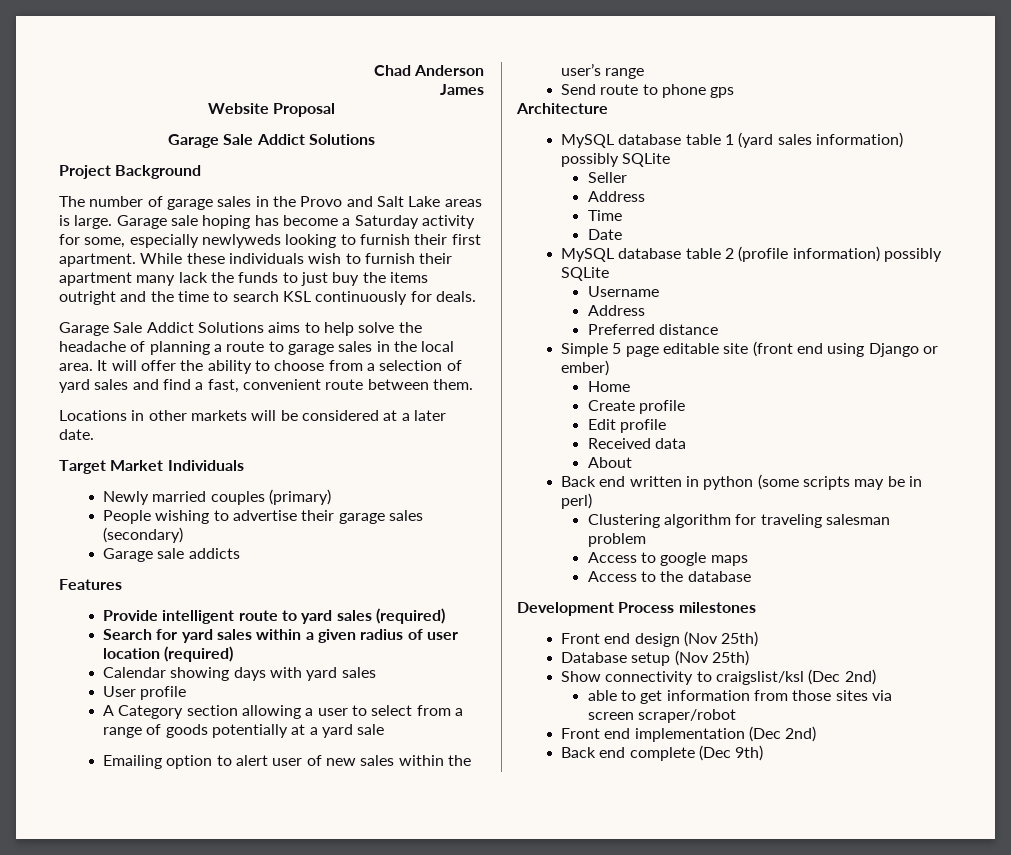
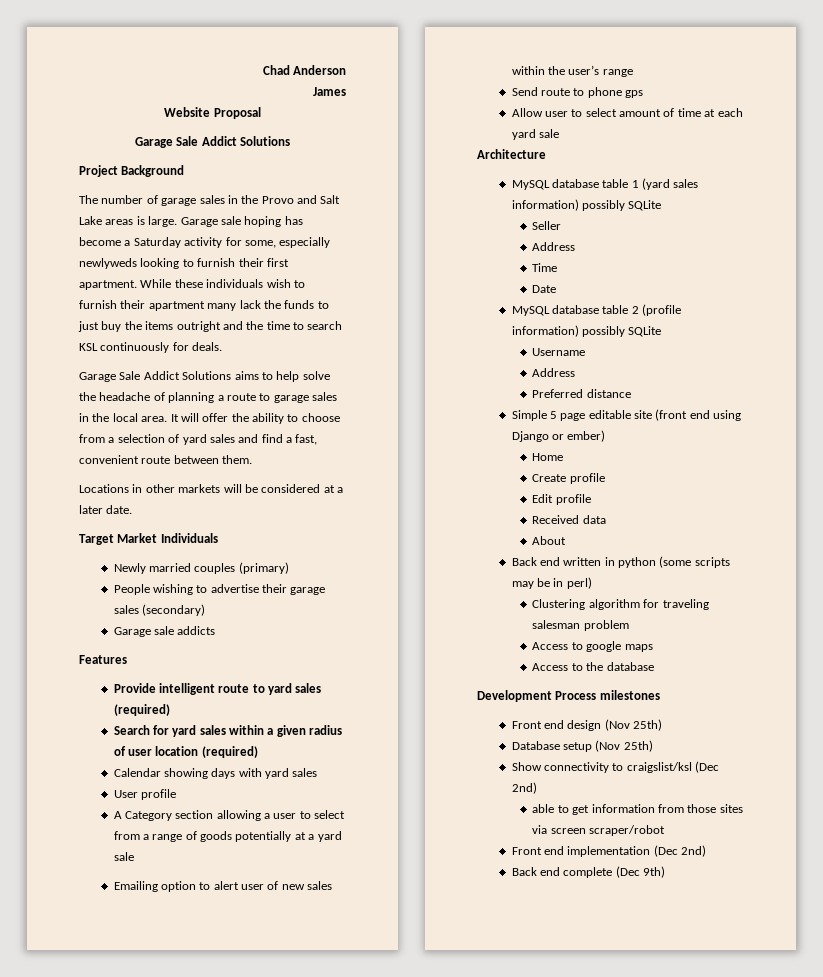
+ Allow user to select amount of time at each yard sale

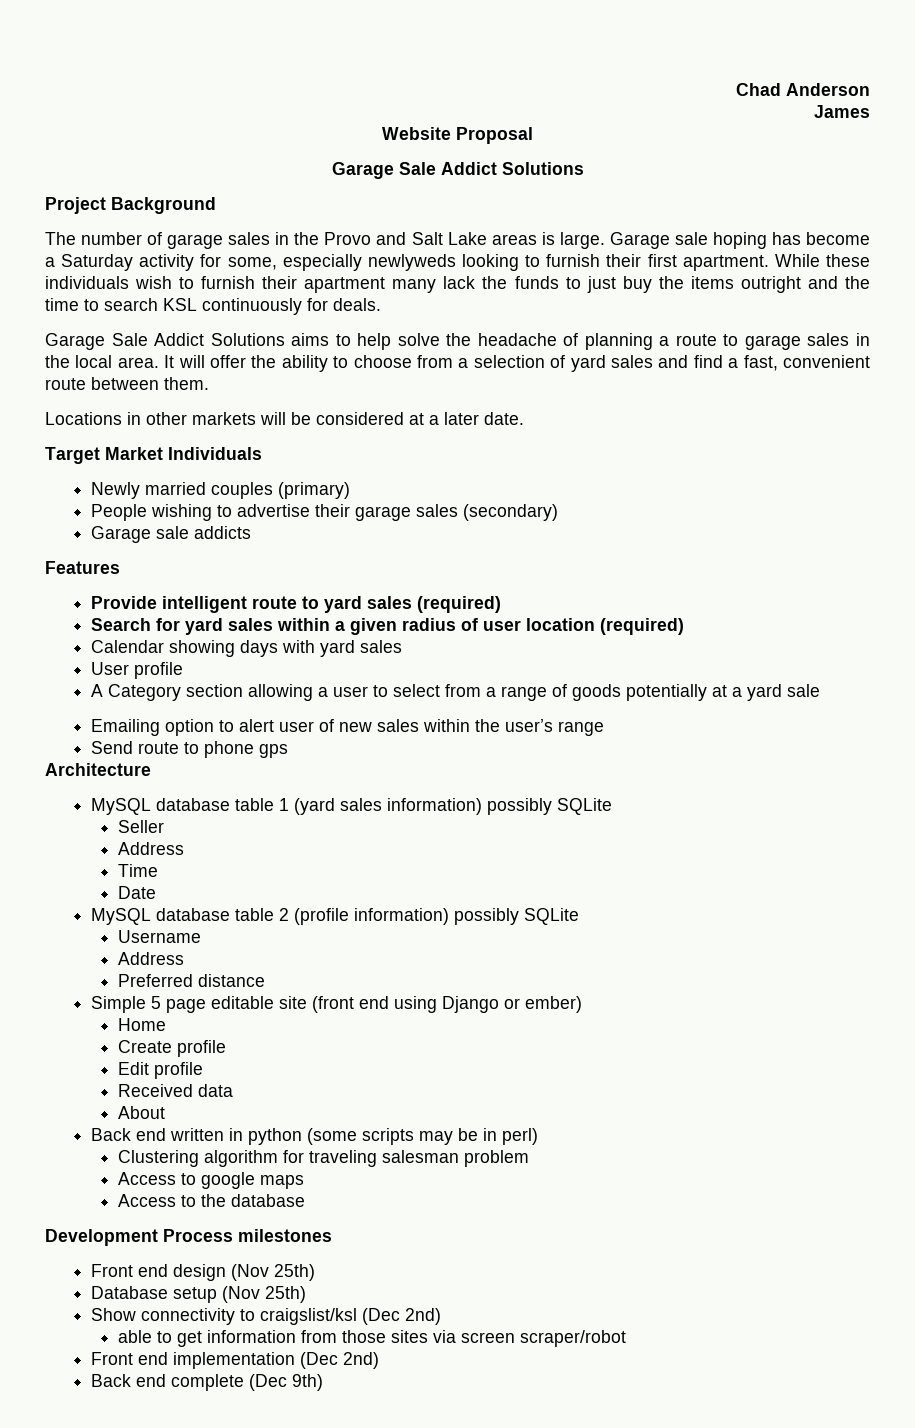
- Allow user to select amount of time at each yard sale

